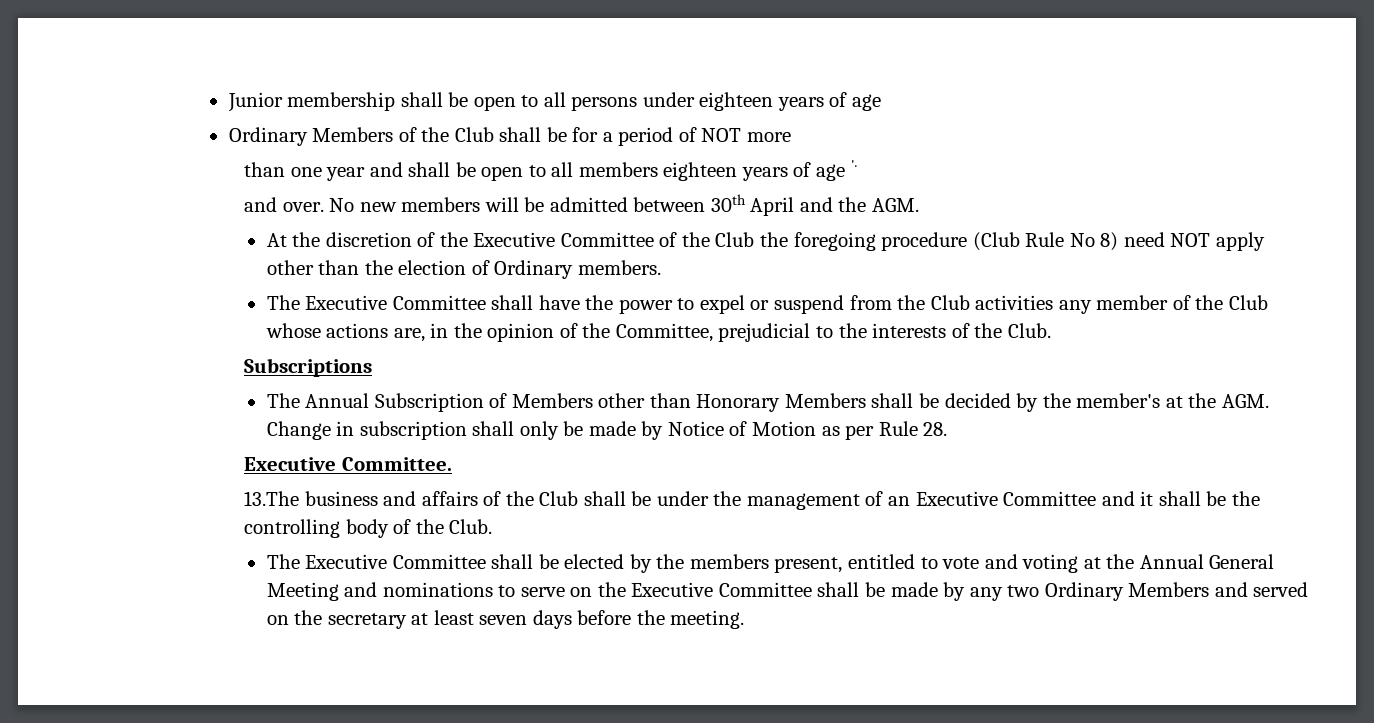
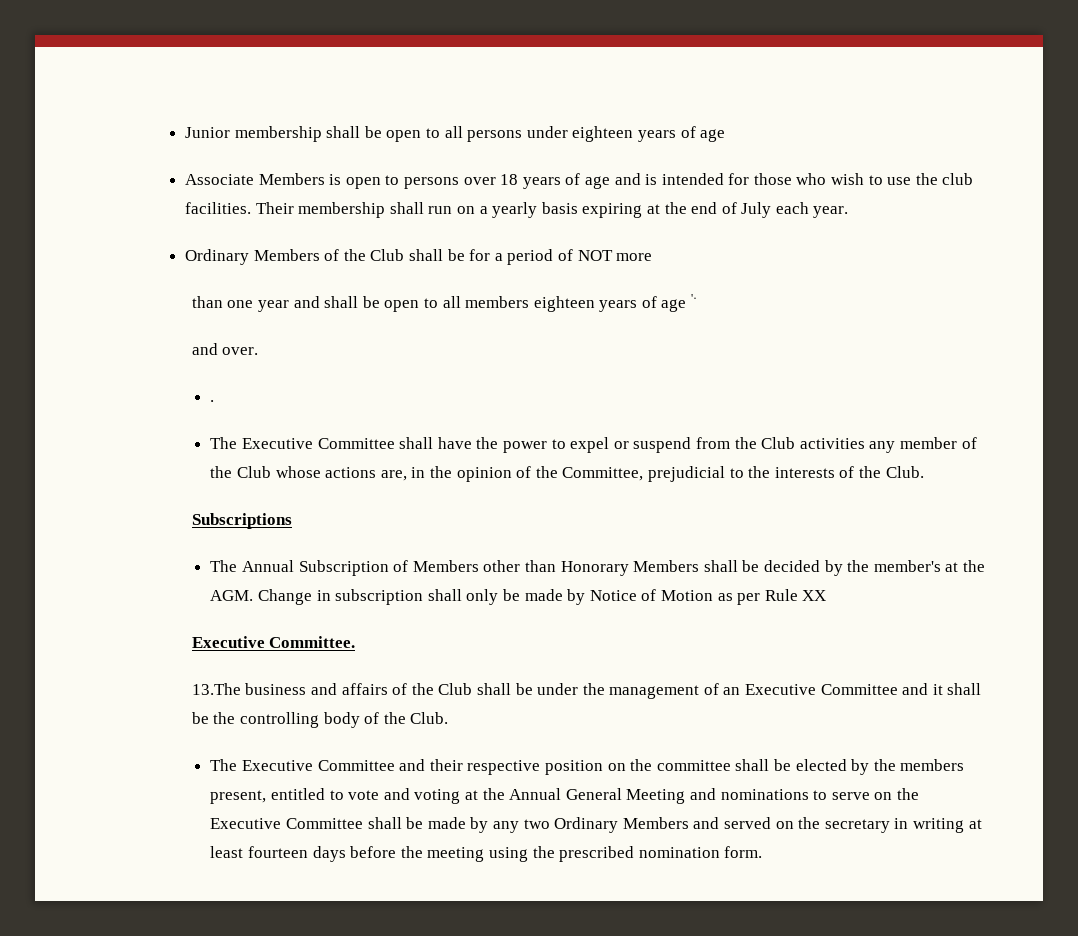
+ Associate Members is open to persons over 18 years of age and is intended for those who wish to use the club facilities. Their membership shall run on a yearly basis expiring at the end of July each year.
- and over. No new members will be admitted between 30th April and the AGM.
- At the discretion of the Executive Committee of the Club the foregoing procedure (Club Rule No 8) need NOT apply other than the election of Ordinary members.
+ and over.
+ .
- The Annual Subscription of Members other than Honorary Members shall be decided by the member's at the AGM. Change in subscription shall only be made by Notice of Motion as per Rule 28.
+ The Annual Subscription of Members other than Honorary Members shall be decided by the member's at the AGM. Change in subscription shall only be made by Notice of Motion as per Rule XX
- The Executive Committee shall be elected by the members present, entitled to vote and voting at the Annual General Meeting and nominations to serve on the Executive Committee shall be made by any two Ordinary Members and served on the secretary at least seven days before the meeting.
+ The Executive Committee and their respective position on the committee shall be elected by the members present, entitled to vote and voting at the Annual General Meeting and nominations to serve on the Executive Committee shall be made by any two Ordinary Members and served on the secretary in writing at least fourteen days before the meeting using the prescribed nomination form.

